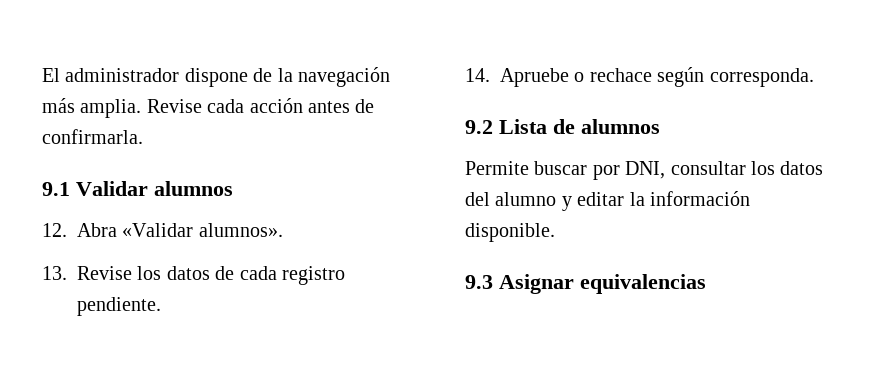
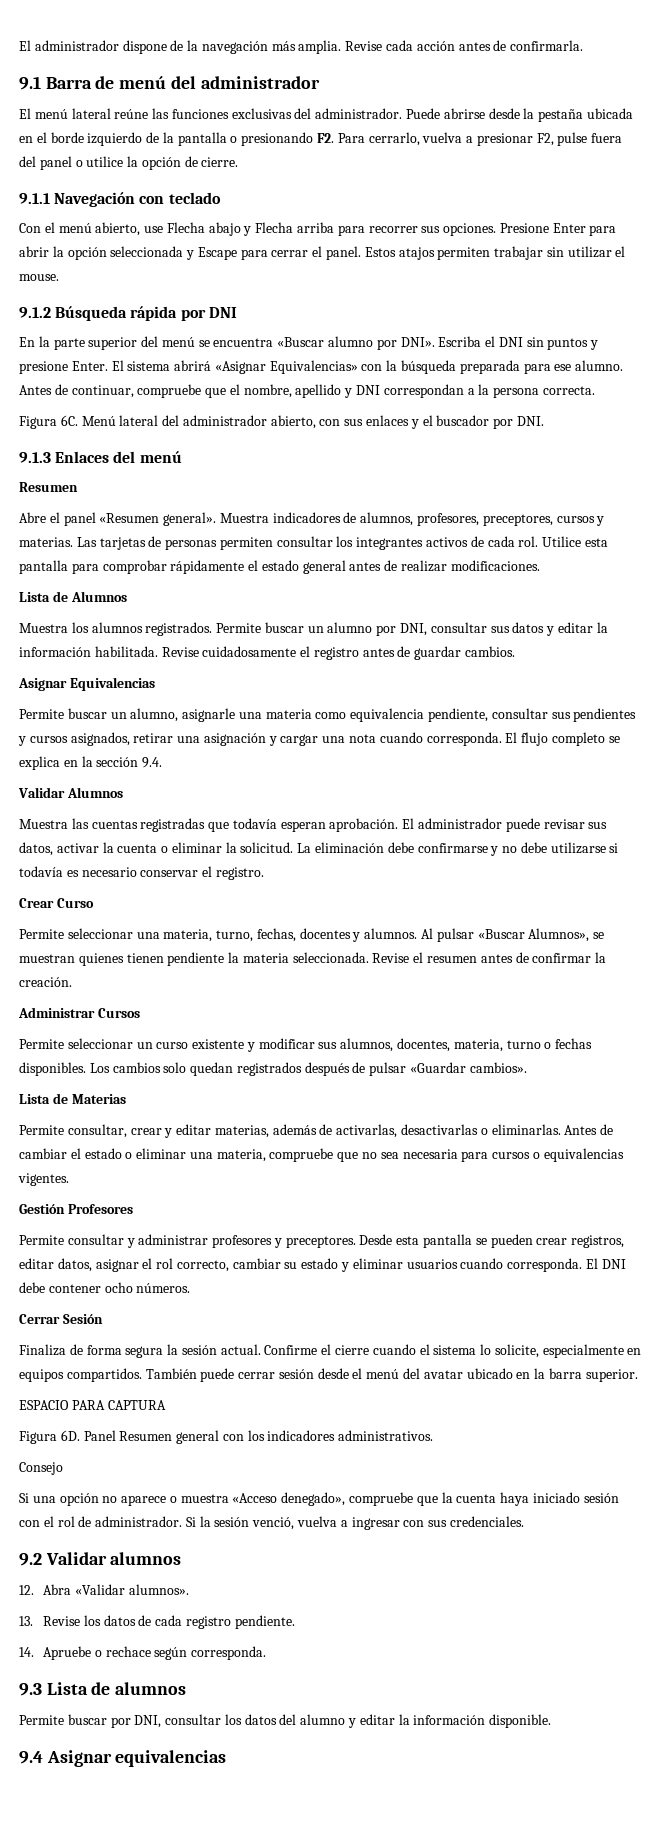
- 9.1 Validar alumnos
+ 9.1 Barra de menú del administrador
+ El menú lateral reúne las funciones exclusivas del administrador. Puede abrirse desde la pestaña ubicada en el borde izquierdo de la pantalla o presionando F2. Para cerrarlo, vuelva a presionar F2, pulse fuera del panel o utilice la opción de cierre.
+ 9.1.1 Navegación con teclado
+ Con el menú abierto, use Flecha abajo y Flecha arriba para recorrer sus opciones. Presione Enter para abrir la opción seleccionada y Escape para cerrar el panel. Estos atajos permiten trabajar sin utilizar el mouse.
+ 9.1.2 Búsqueda rápida por DNI
+ En la parte superior del menú se encuentra «Buscar alumno por DNI». Escriba el DNI sin puntos y presione Enter. El sistema abrirá «Asignar Equivalencias» con la búsqueda preparada para ese alumno. Antes de continuar, compruebe que el nombre, apellido y DNI correspondan a la persona correcta.
+ Figura 6C. Menú lateral del administrador abierto, con sus enlaces y el buscador por DNI.
+ 9.1.3 Enlaces del menú
+ Resumen
+ Abre el panel «Resumen general». Muestra indicadores de alumnos, profesores, preceptores, cursos y materias. Las tarjetas de personas permiten consultar los integrantes activos de cada rol. Utilice esta pantalla para comprobar rápidamente el estado general antes de realizar modificaciones.
+ Lista de Alumnos
+ Muestra los alumnos registrados. Permite buscar un alumno por DNI, consultar sus datos y editar la información habilitada. Revise cuidadosamente el registro antes de guardar cambios.
+ Asignar Equivalencias
+ Permite buscar un alumno, asignarle una materia como equivalencia pendiente, consultar sus pendientes y cursos asignados, retirar una asignación y cargar una nota cuando corresponda. El flujo completo se explica en la sección 9.4.
+ Validar Alumnos
+ Muestra las cuentas registradas que todavía esperan aprobación. El administrador puede revisar sus datos, activar la cuenta o eliminar la solicitud. La eliminación debe confirmarse y no debe utilizarse si todavía es necesario conservar el registro.
+ Crear Curso
+ Permite seleccionar una materia, turno, fechas, docentes y alumnos. Al pulsar «Buscar Alumnos», se muestran quienes tienen pendiente la materia seleccionada. Revise el resumen antes de confirmar la creación.
+ Administrar Cursos
+ Permite seleccionar un curso existente y modificar sus alumnos, docentes, materia, turno o fechas disponibles. Los cambios solo quedan registrados después de pulsar «Guardar cambios».
+ Lista de Materias
+ Permite consultar, crear y editar materias, además de activarlas, desactivarlas o eliminarlas. Antes de cambiar el estado o eliminar una materia, compruebe que no sea necesaria para cursos o equivalencias vigentes.
+ Gestión Profesores
+ Permite consultar y administrar profesores y preceptores. Desde esta pantalla se pueden crear registros, editar datos, asignar el rol correcto, cambiar su estado y eliminar usuarios cuando corresponda. El DNI debe contener ocho números.
+ Cerrar Sesión
+ Finaliza de forma segura la sesión actual. Confirme el cierre cuando el sistema lo solicite, especialmente en equipos compartidos. También puede cerrar sesión desde el menú del avatar ubicado en la barra superior.
+ ESPACIO PARA CAPTURA
+ Figura 6D. Panel Resumen general con los indicadores administrativos.
+ Consejo
+ Si una opción no aparece o muestra «Acceso denegado», compruebe que la cuenta haya iniciado sesión con el rol de administrador. Si la sesión venció, vuelva a ingresar con sus credenciales.
+ 9.2 Validar alumnos
- 9.2 Lista de alumnos
+ 9.3 Lista de alumnos
- 9.3 Asignar equivalencias
+ 9.4 Asignar equivalencias

